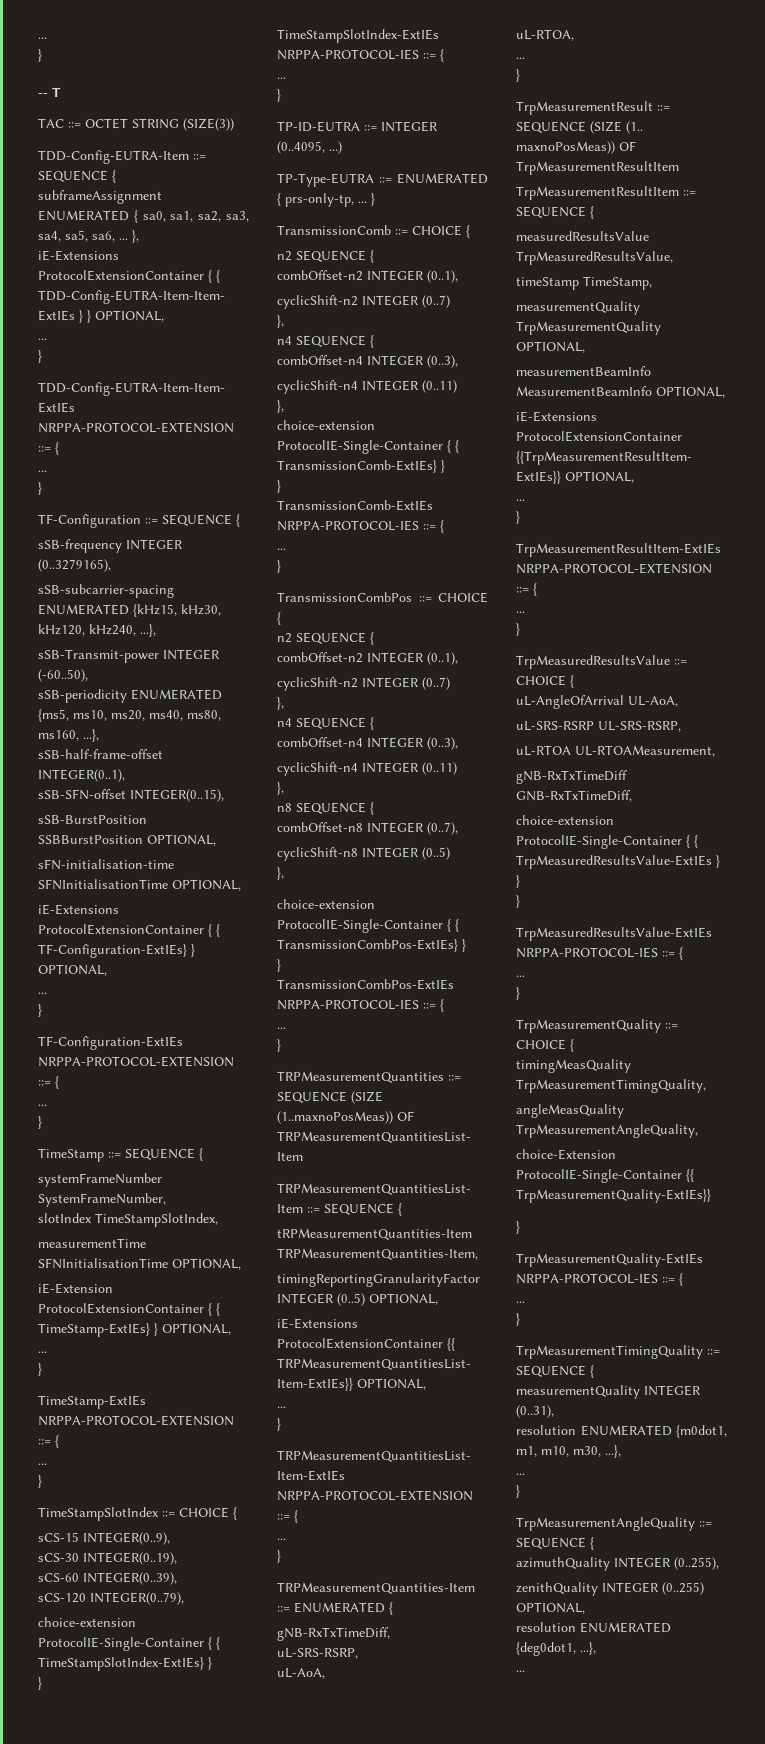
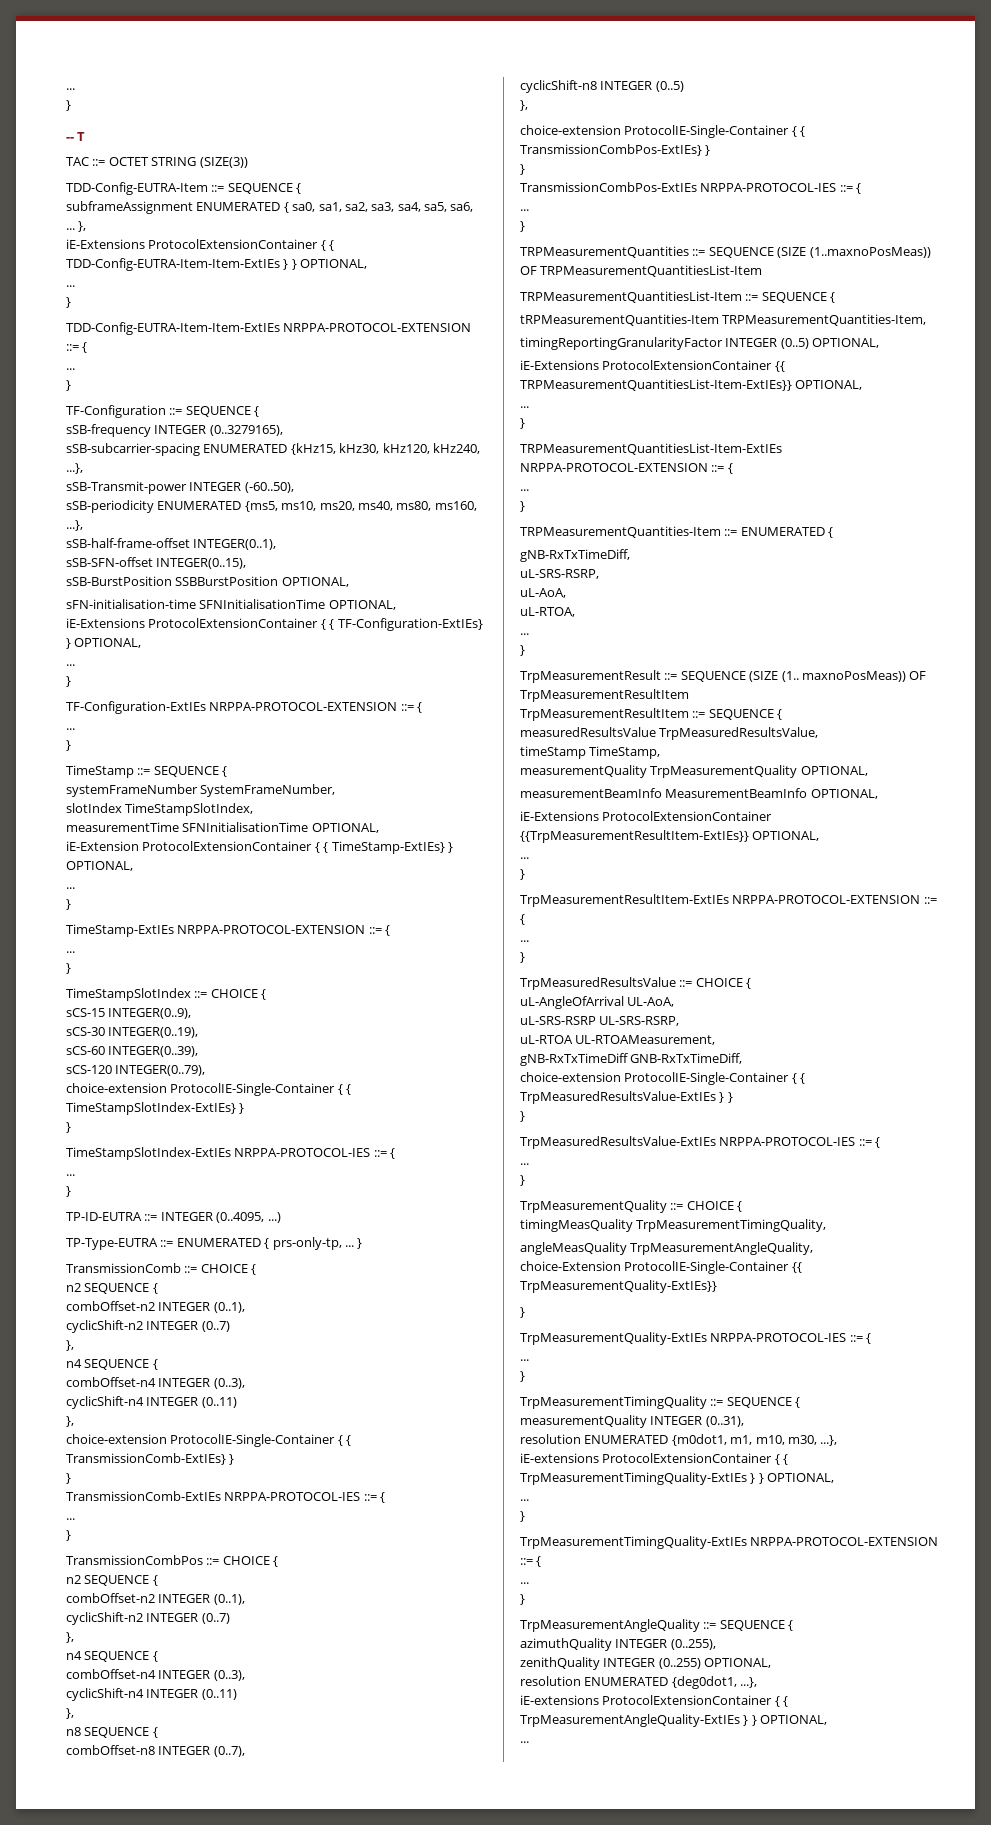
+ iE-extensions ProtocolExtensionContainer { { TrpMeasurementTimingQuality-ExtIEs } } OPTIONAL,
+ ...
+ }
+ TrpMeasurementTimingQuality-ExtIEs NRPPA-PROTOCOL-EXTENSION ::= {
+ iE-extensions ProtocolExtensionContainer { { TrpMeasurementAngleQuality-ExtIEs } } OPTIONAL,

